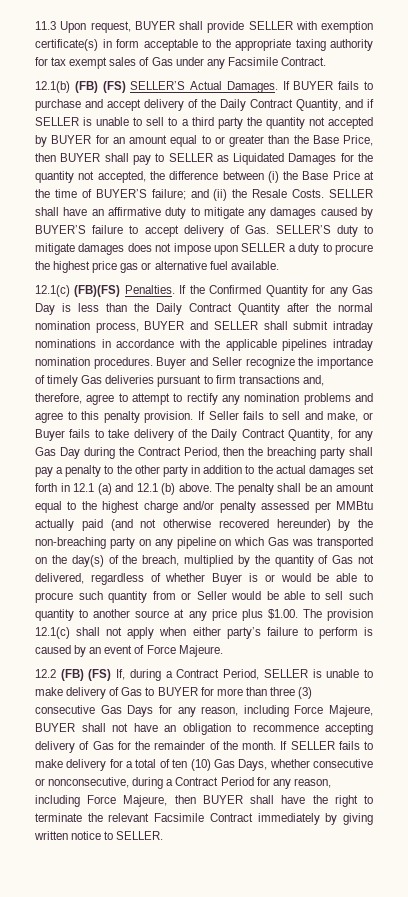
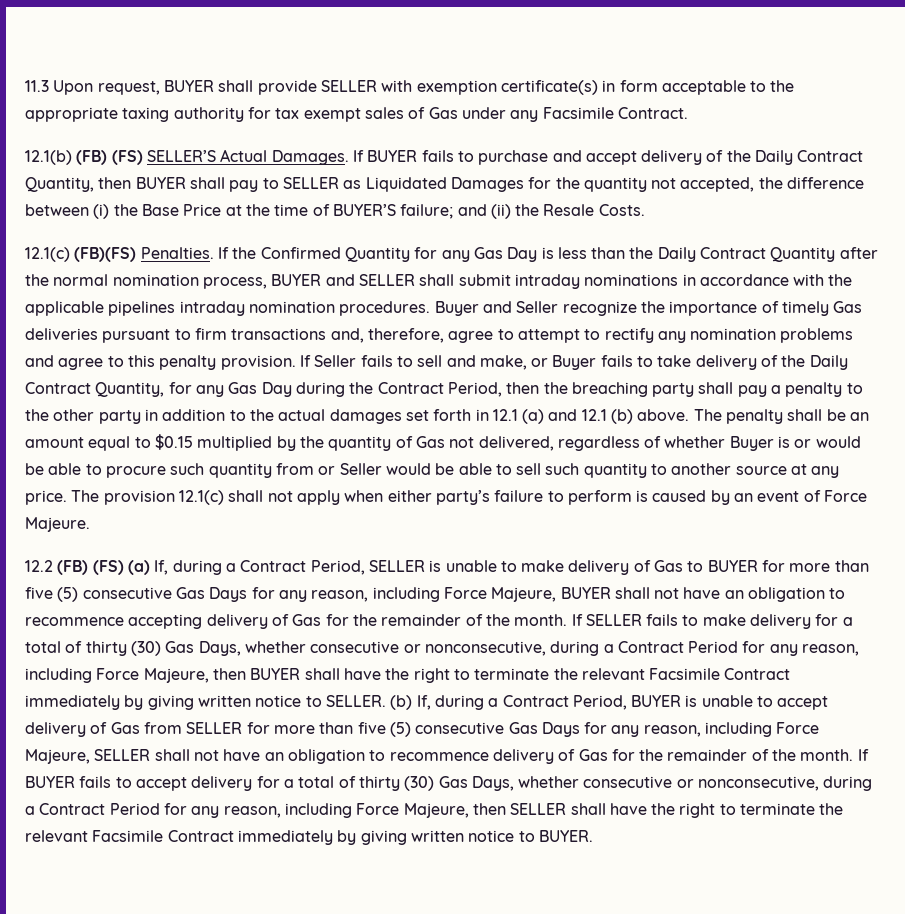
- If BUYER fails to purchase and accept delivery of the Daily Contract Quantity, and if SELLER is unable to sell to a third party the quantity not accepted by BUYER for an amount equal to or greater than the Base Price, then BUYER shall pay to SELLER as Liquidated Damages for the quantity not accepted, the difference between (i) the Base Price at the time of BUYER’S failure; and (ii) the Resale Costs. SELLER shall have an affirmative duty to mitigate any damages caused by BUYER’S failure to accept delivery of Gas. SELLER’S duty to mitigate damages does not impose upon SELLER a duty to procure the highest price gas or alternative fuel available.
+ If BUYER fails to purchase and accept delivery of the Daily Contract Quantity, then BUYER shall pay to SELLER as Liquidated Damages for the quantity not accepted, the difference between (i) the Base Price at the time of BUYER’S failure; and (ii) the Resale Costs.
- The penalty shall be an amount equal to the highest charge and/or penalty assessed per MMBtu actually paid (and not otherwise recovered hereunder) by the non-breaching party on any pipeline on which Gas was transported on the day(s) of the breach, multiplied by the quantity of Gas not delivered, regardless of whether Buyer is or would be able to procure such quantity from or Seller would be able to sell such quantity to another source at any price plus $1.00. The provision 12.1(c) shall not apply when either party’s failure to perform is caused by an event of Force Majeure.
+ The penalty shall be an amount equal to $0.15 multiplied by the quantity of Gas not delivered, regardless of whether Buyer is or would be able to procure such quantity from or Seller would be able to sell such quantity to another source at any price. The provision 12.1(c) shall not apply when either party’s failure to perform is caused by an event of Force Majeure.
- 12.2 (FB) (FS) If, during a Contract Period, SELLER is unable to make delivery of Gas to BUYER for more than three (3) consecutive Gas Days for any reason, including Force Majeure, BUYER shall not have an obligation to recommence accepting delivery of Gas for the remainder of the month.
+ 12.2 (FB) (FS) (a) If, during a Contract Period, SELLER is unable to make delivery of Gas to BUYER for more than five (5) consecutive Gas Days for any reason, including Force Majeure, BUYER shall not have an obligation to recommence accepting delivery of Gas for the remainder of the month.
- If SELLER fails to make delivery for a total of ten (10) Gas Days, whether consecutive or nonconsecutive, during a Contract Period for any reason, including Force Majeure, then BUYER shall have the right to terminate the relevant Facsimile Contract immediately by giving written notice to SELLER.
+ If SELLER fails to make delivery for a total of thirty (30) Gas Days, whether consecutive or nonconsecutive, during a Contract Period for any reason, including Force Majeure, then BUYER shall have the right to terminate the relevant Facsimile Contract immediately by giving written notice to SELLER.
+ (b) If, during a Contract Period, BUYER is unable to accept delivery of Gas from SELLER for more than five (5) consecutive Gas Days for any reason, including Force Majeure, SELLER shall not have an obligation to recommence delivery of Gas for the remainder of the month. If BUYER fails to accept delivery for a total of thirty (30) Gas Days, whether consecutive or nonconsecutive, during a Contract Period for any reason, including Force Majeure, then SELLER shall have the right to terminate the relevant Facsimile Contract immediately by giving written notice to BUYER.

